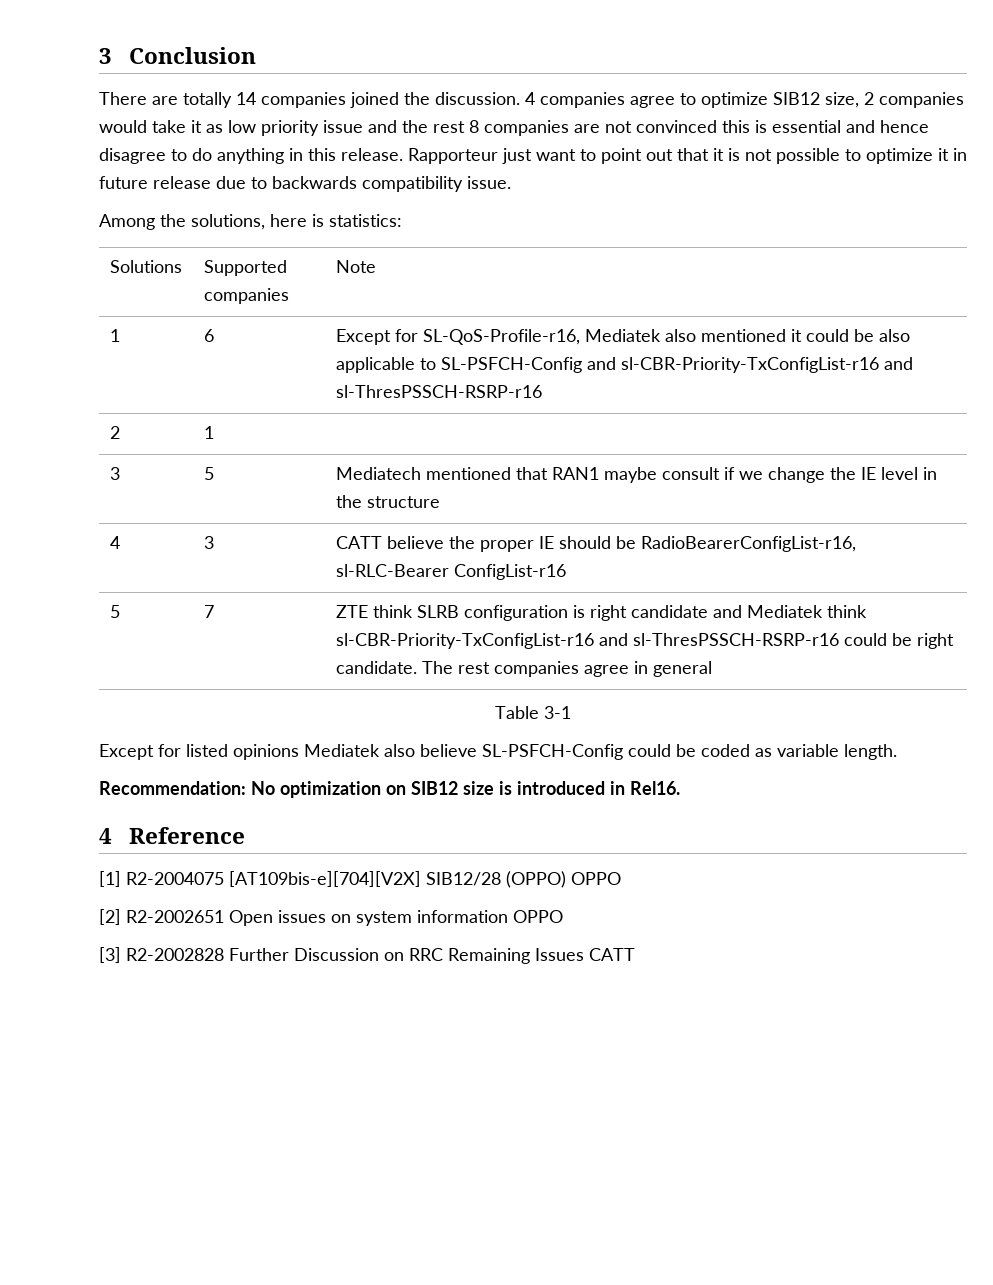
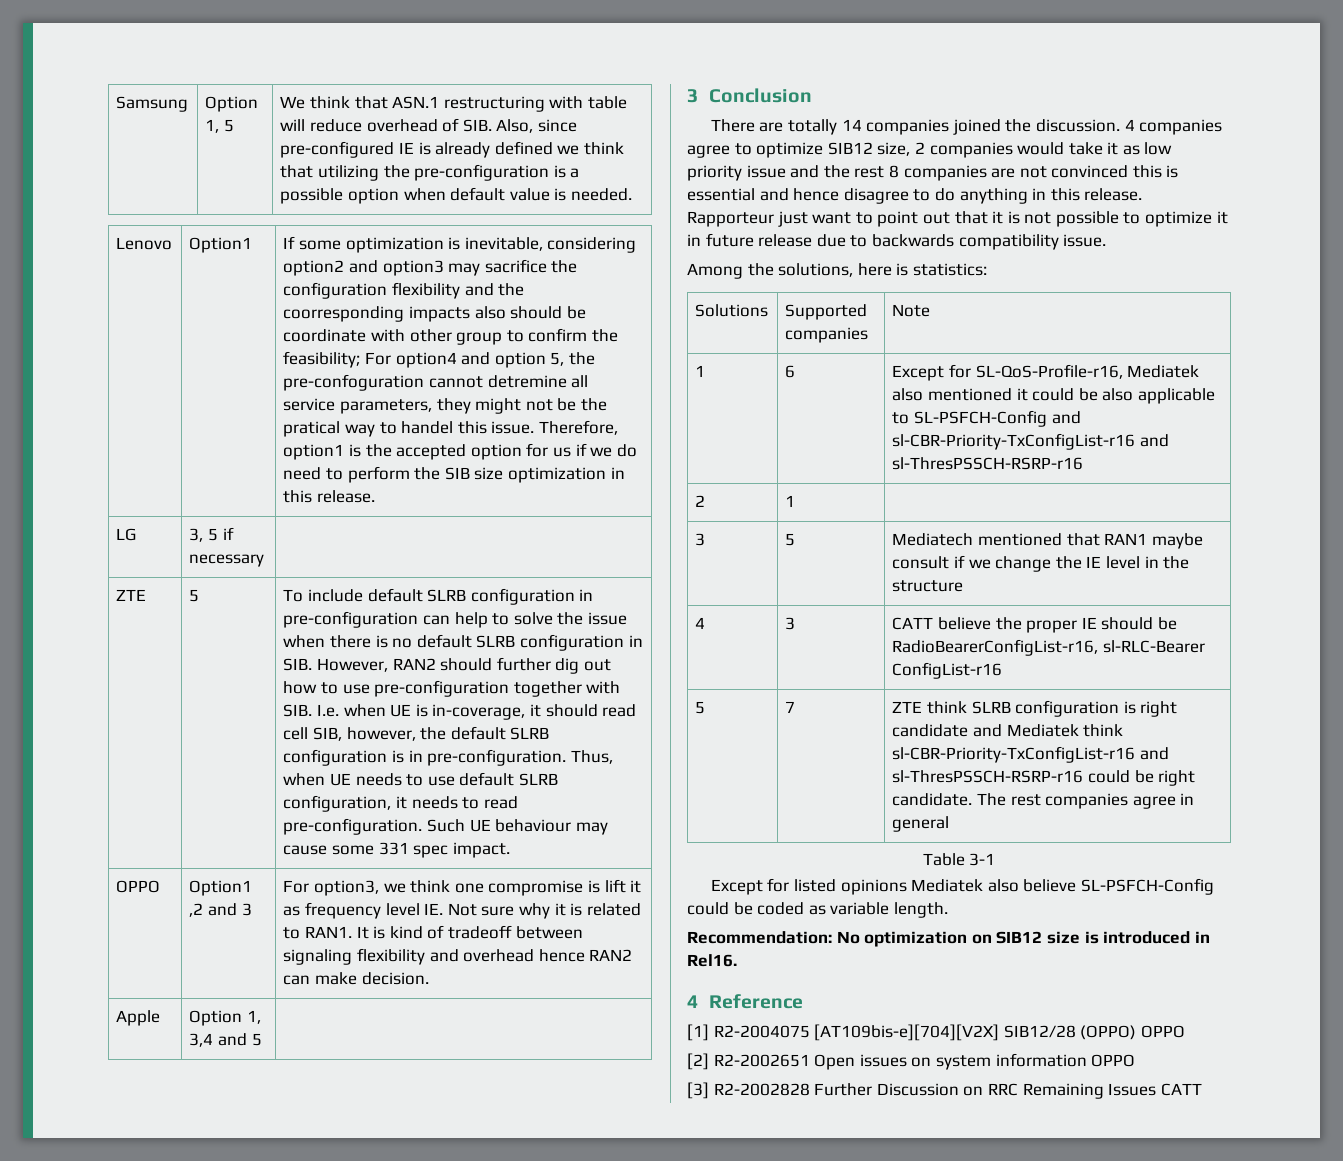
+ Samsung | Option 1, 5 | We think that ASN.1 restructuring with table will reduce overhead of SIB. Also, since pre-configured IE is already defined we think that utilizing the pre-configuration is a possible option when default value is needed.
+ Lenovo | Option1 | If some optimization is inevitable, considering option2 and option3 may sacrifice the configuration flexibility and the coorresponding impacts also should be coordinate with other group to confirm the feasibility; For option4 and option 5, the pre-confoguration cannot detremine all service parameters, they might not be the pratical way to handel this issue. Therefore, option1 is the accepted option for us if we do need to perform the SIB size optimization in this release.
+ LG | 3, 5 if necessary |
+ ZTE | 5 | To include default SLRB configuration in pre-configuration can help to solve the issue when there is no default SLRB configuration in SIB. However, RAN2 should further dig out how to use pre-configuration together with SIB. I.e. when UE is in-coverage, it should read cell SIB, however, the default SLRB configuration is in pre-configuration. Thus, when UE needs to use default SLRB configuration, it needs to read pre-configuration. Such UE behaviour may cause some 331 spec impact.
+ OPPO | Option1 ,2 and 3 | For option3, we think one compromise is lift it as frequency level IE. Not sure why it is related to RAN1. It is kind of tradeoff between signaling flexibility and overhead hence RAN2 can make decision.
+ Apple | Option 1, 3,4 and 5 |

